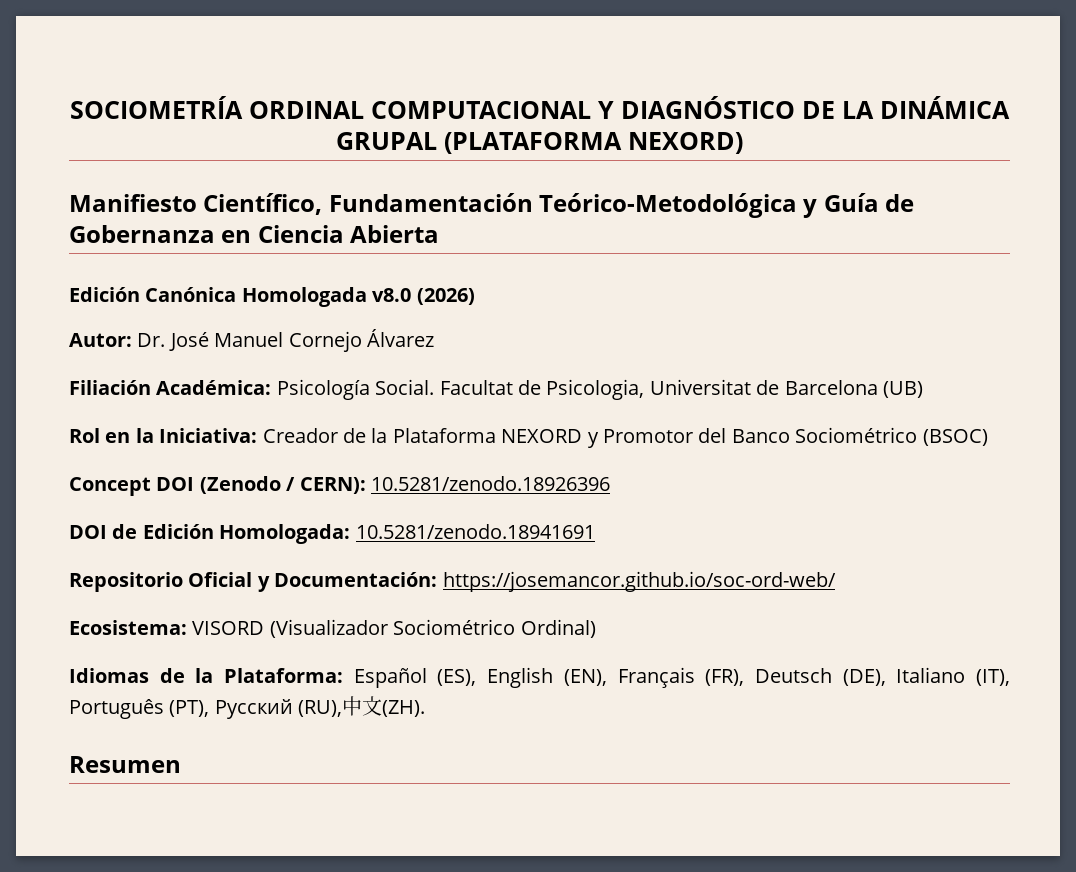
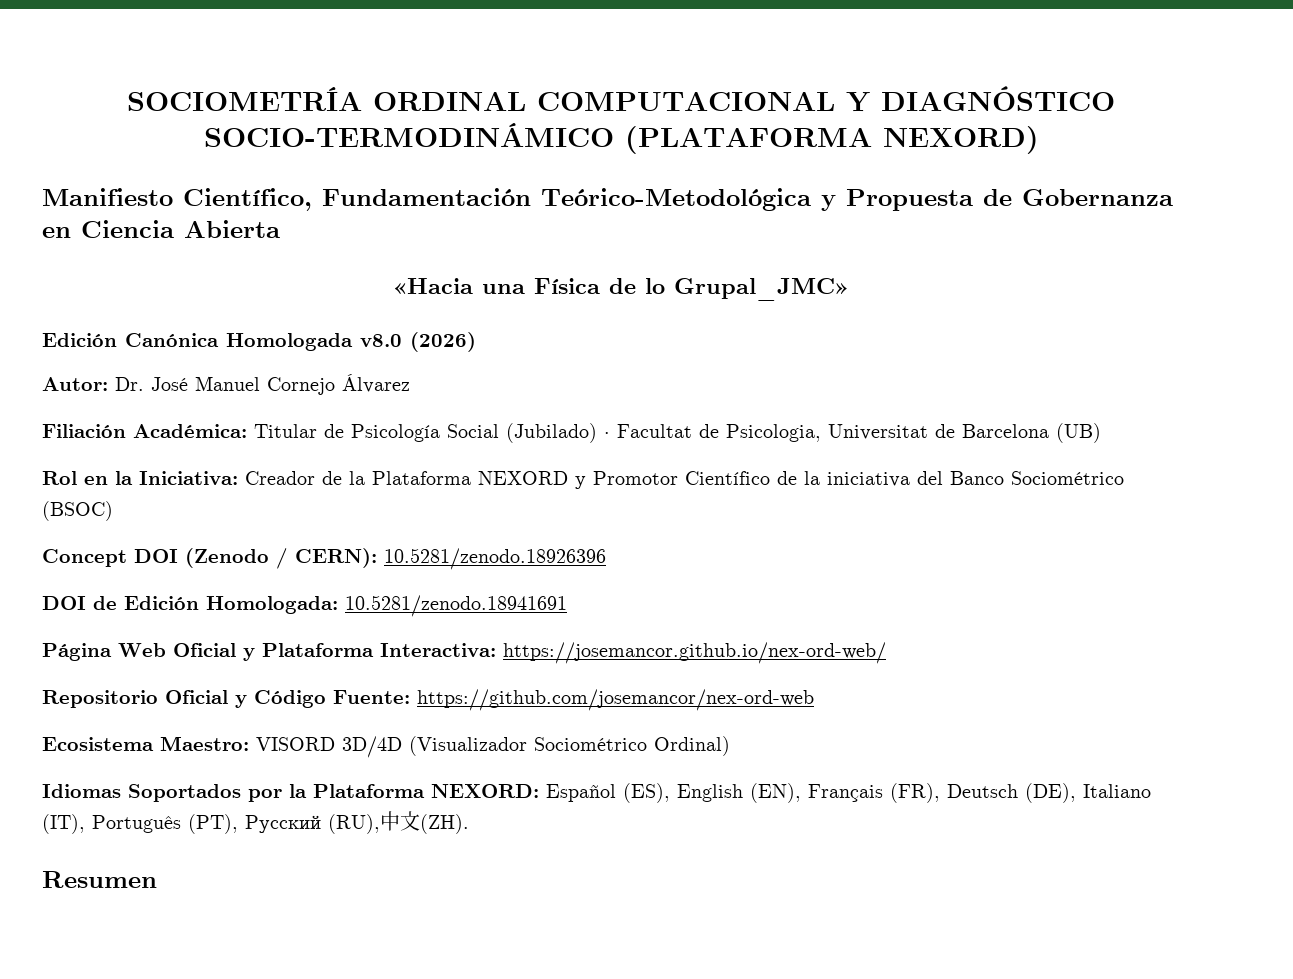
- SOCIOMETRÍA ORDINAL COMPUTACIONAL Y DIAGNÓSTICO DE LA DINÁMICA GRUPAL (PLATAFORMA NEXORD)
+ SOCIOMETRÍA ORDINAL COMPUTACIONAL Y DIAGNÓSTICO SOCIO-TERMODINÁMICO (PLATAFORMA NEXORD)
- Manifiesto Científico, Fundamentación Teórico-Metodológica y Guía de Gobernanza en Ciencia Abierta
+ Manifiesto Científico, Fundamentación Teórico-Metodológica y Propuesta de Gobernanza en Ciencia Abierta
+ «Hacia una Física de lo Grupal_JMC»
- Filiación Académica: Psicología Social. Facultat de Psicologia, Universitat de Barcelona (UB)
+ Filiación Académica: Titular de Psicología Social (Jubilado) · Facultat de Psicologia, Universitat de Barcelona (UB)
- Rol en la Iniciativa: Creador de la Plataforma NEXORD y Promotor del Banco Sociométrico (BSOC)
+ Rol en la Iniciativa: Creador de la Plataforma NEXORD y Promotor Científico de la iniciativa del Banco Sociométrico (BSOC)
- Repositorio Oficial y Documentación: https://josemancor.github.io/soc-ord-web/
- Ecosistema: VISORD (Visualizador Sociométrico Ordinal)
+ Página Web Oficial y Plataforma Interactiva: https://josemancor.github.io/nex-ord-web/
+ Repositorio Oficial y Código Fuente: https://github.com/josemancor/nex-ord-web
+ Ecosistema Maestro: VISORD 3D/4D (Visualizador Sociométrico Ordinal)
- Idiomas de la Plataforma: Español (ES), English (EN), Français (FR), Deutsch (DE), Italiano (IT), Português (PT), Русский (RU),中文(ZH).
+ Idiomas Soportados por la Plataforma NEXORD: Español (ES), English (EN), Français (FR), Deutsch (DE), Italiano (IT), Português (PT), Русский (RU),中文(ZH).

